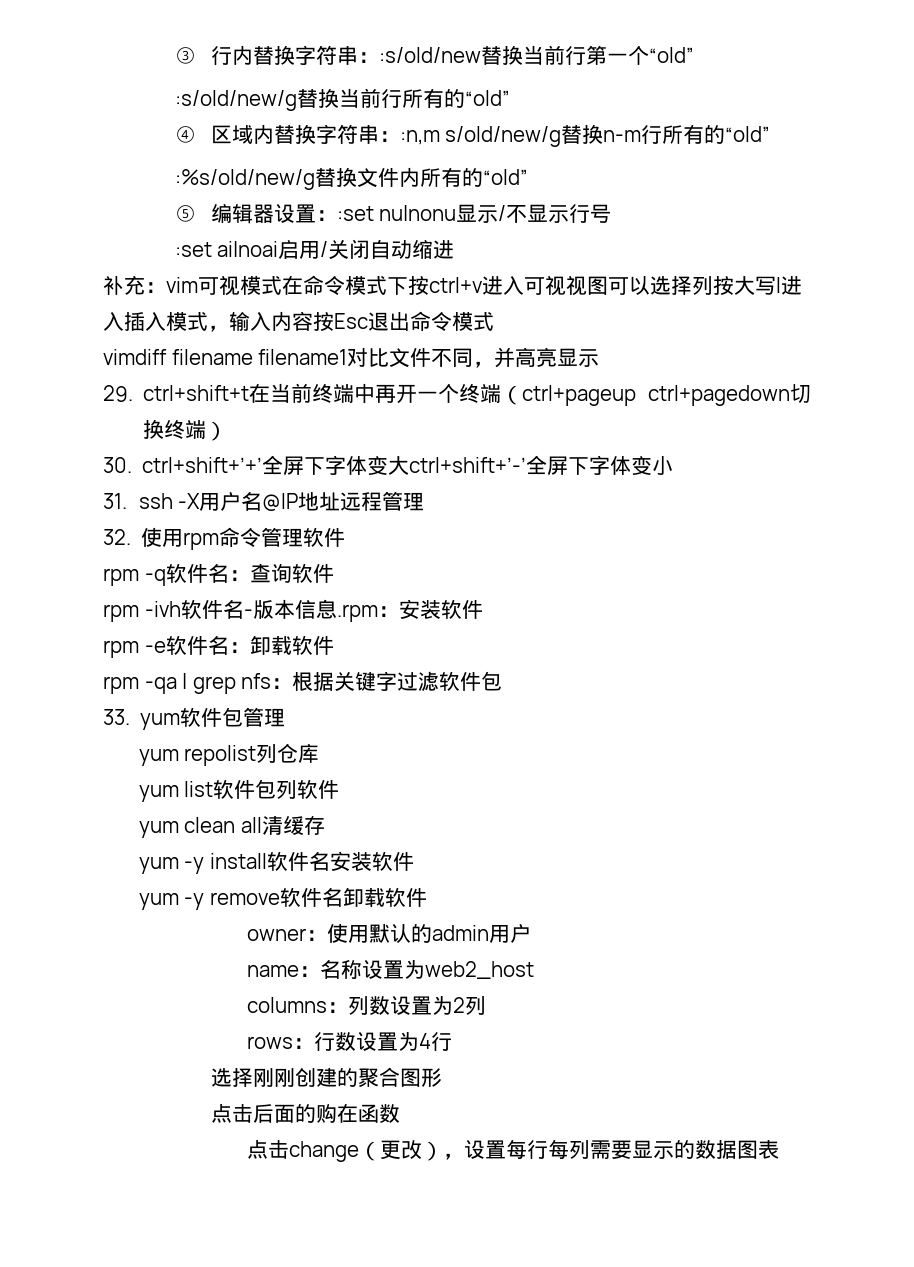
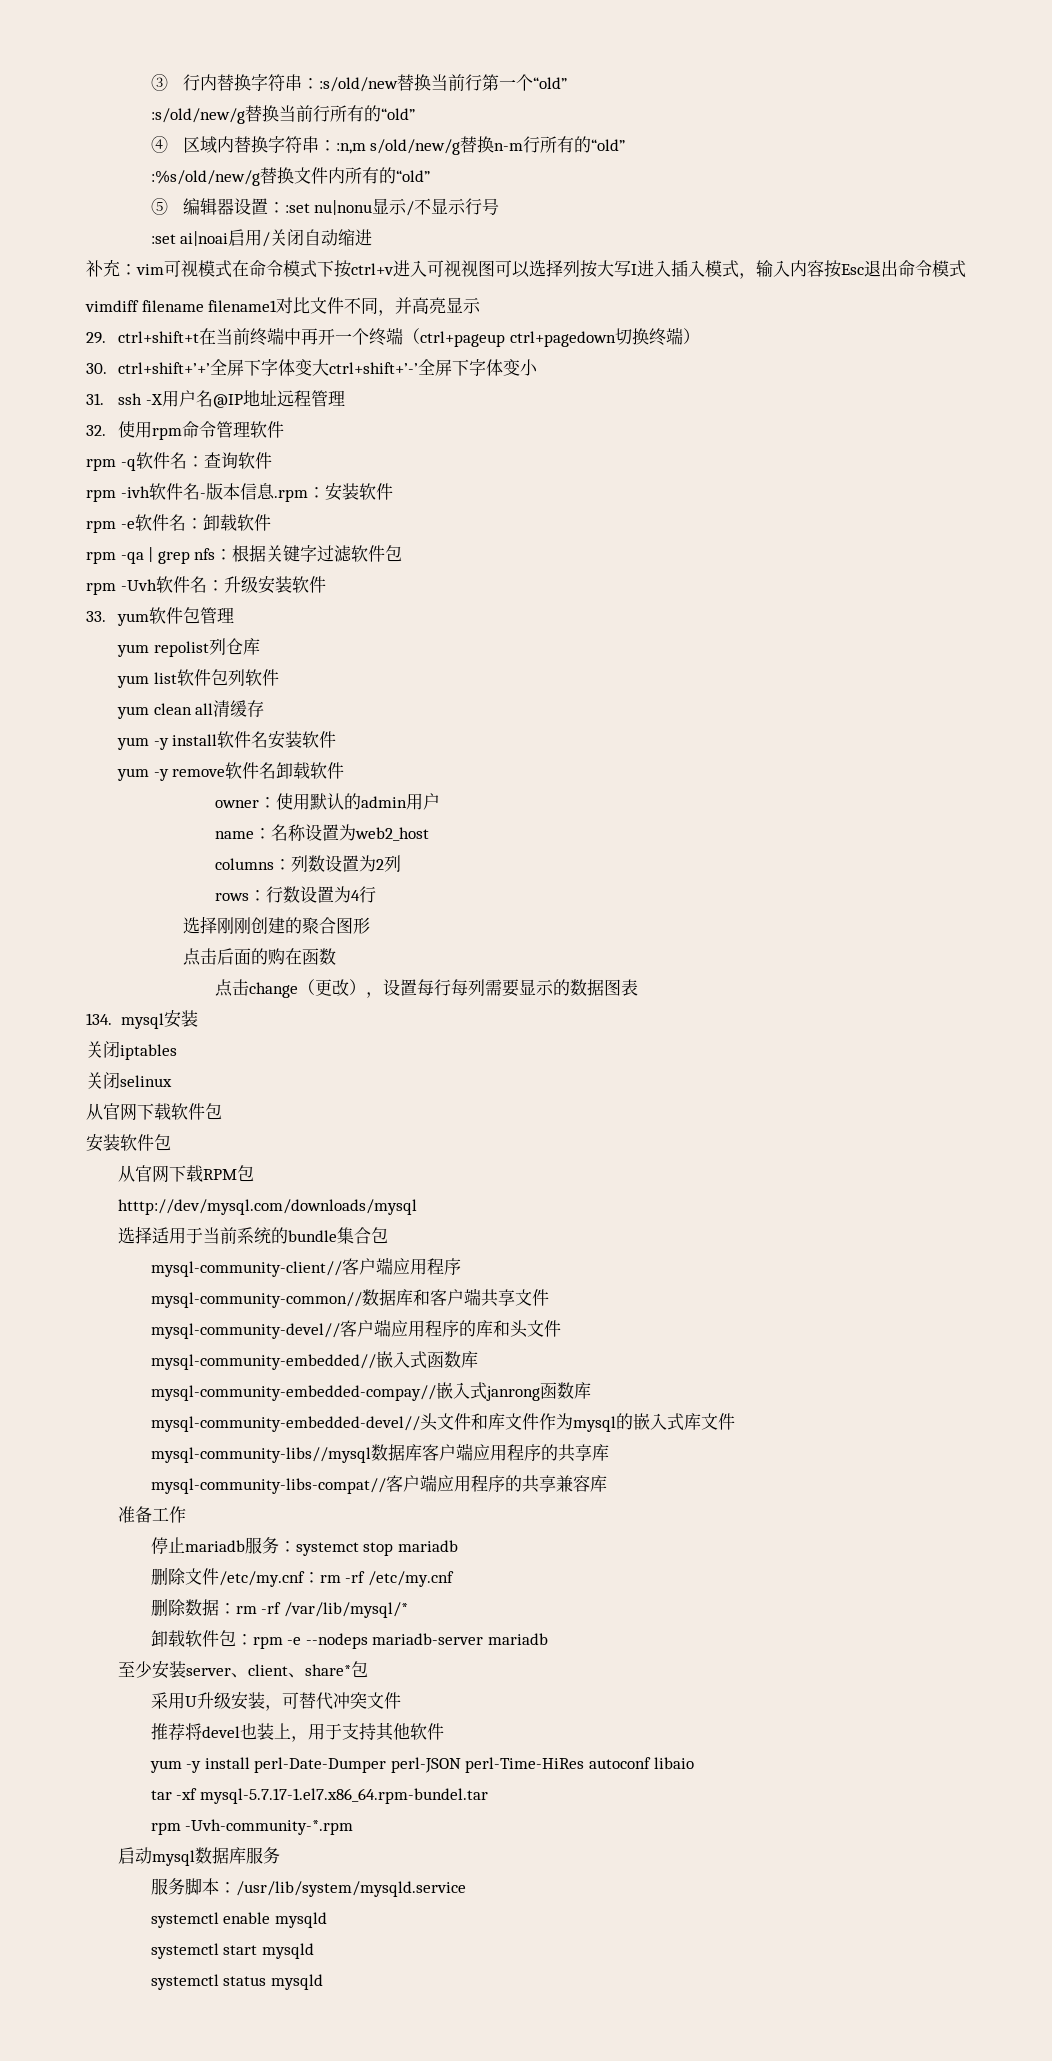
+ rpm -Uvh软件名：升级安装软件
+ 134. mysql安装
+ 关闭iptables
+ 关闭selinux
+ 从官网下载软件包
+ 安装软件包
+ 从官网下载RPM包
+ htttp://dev/mysql.com/downloads/mysql
+ 选择适用于当前系统的bundle集合包
+ mysql-community-client//客户端应用程序
+ mysql-community-common//数据库和客户端共享文件
+ mysql-community-devel//客户端应用程序的库和头文件
+ mysql-community-embedded//嵌入式函数库
+ mysql-community-embedded-compay//嵌入式janrong函数库
+ mysql-community-embedded-devel//头文件和库文件作为mysql的嵌入式库文件
+ mysql-community-libs//mysql数据库客户端应用程序的共享库
+ mysql-community-libs-compat//客户端应用程序的共享兼容库
+ 准备工作
+ 停止mariadb服务：systemct stop mariadb
+ 删除文件/etc/my.cnf：rm -rf /etc/my.cnf
+ 删除数据：rm -rf /var/lib/mysql/*
+ 卸载软件包：rpm -e --nodeps mariadb-server mariadb
+ 至少安装server、client、share*包
+ 采用U升级安装，可替代冲突文件
+ 推荐将devel也装上，用于支持其他软件
+ yum -y install perl-Date-Dumper perl-JSON perl-Time-HiRes autoconf libaio
+ tar -xf mysql-5.7.17-1.el7.x86_64.rpm-bundel.tar
+ rpm -Uvh-community-*.rpm
+ 启动mysql数据库服务
+ 服务脚本：/usr/lib/system/mysqld.service
+ systemctl enable mysqld
+ systemctl start mysqld
+ systemctl status mysqld

